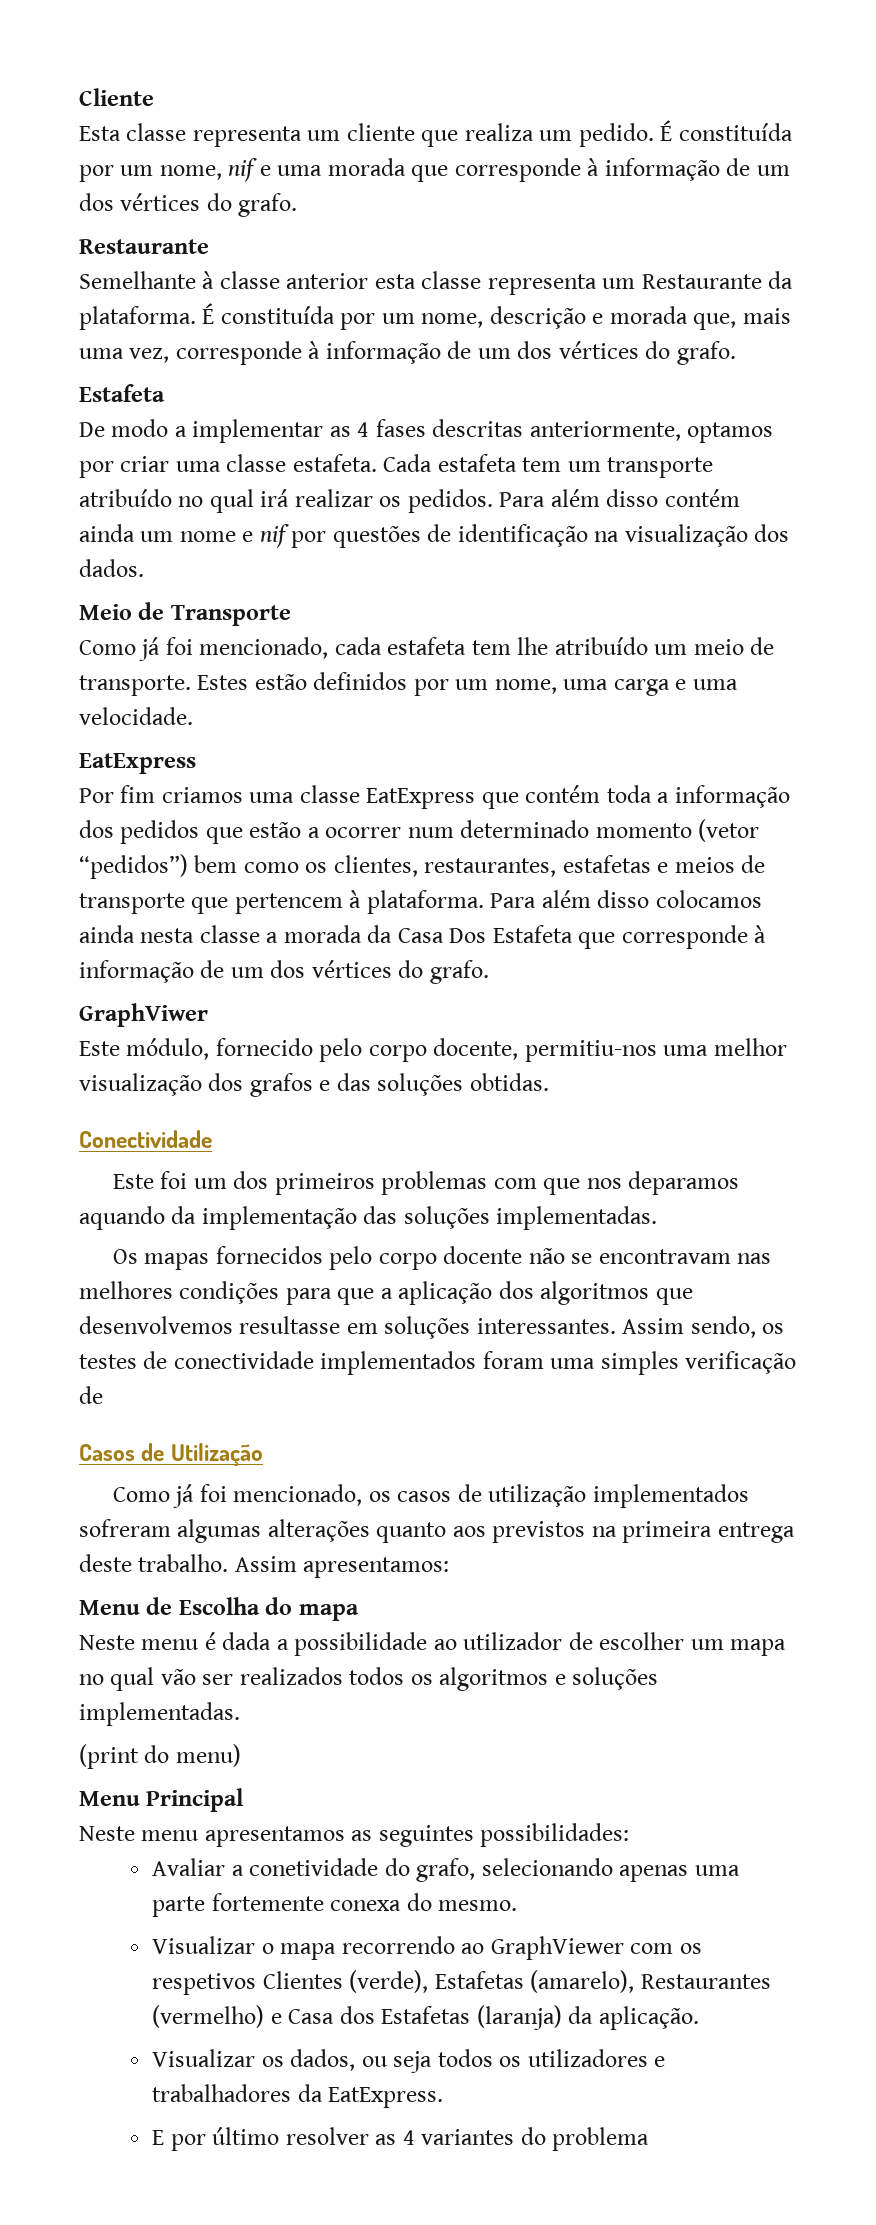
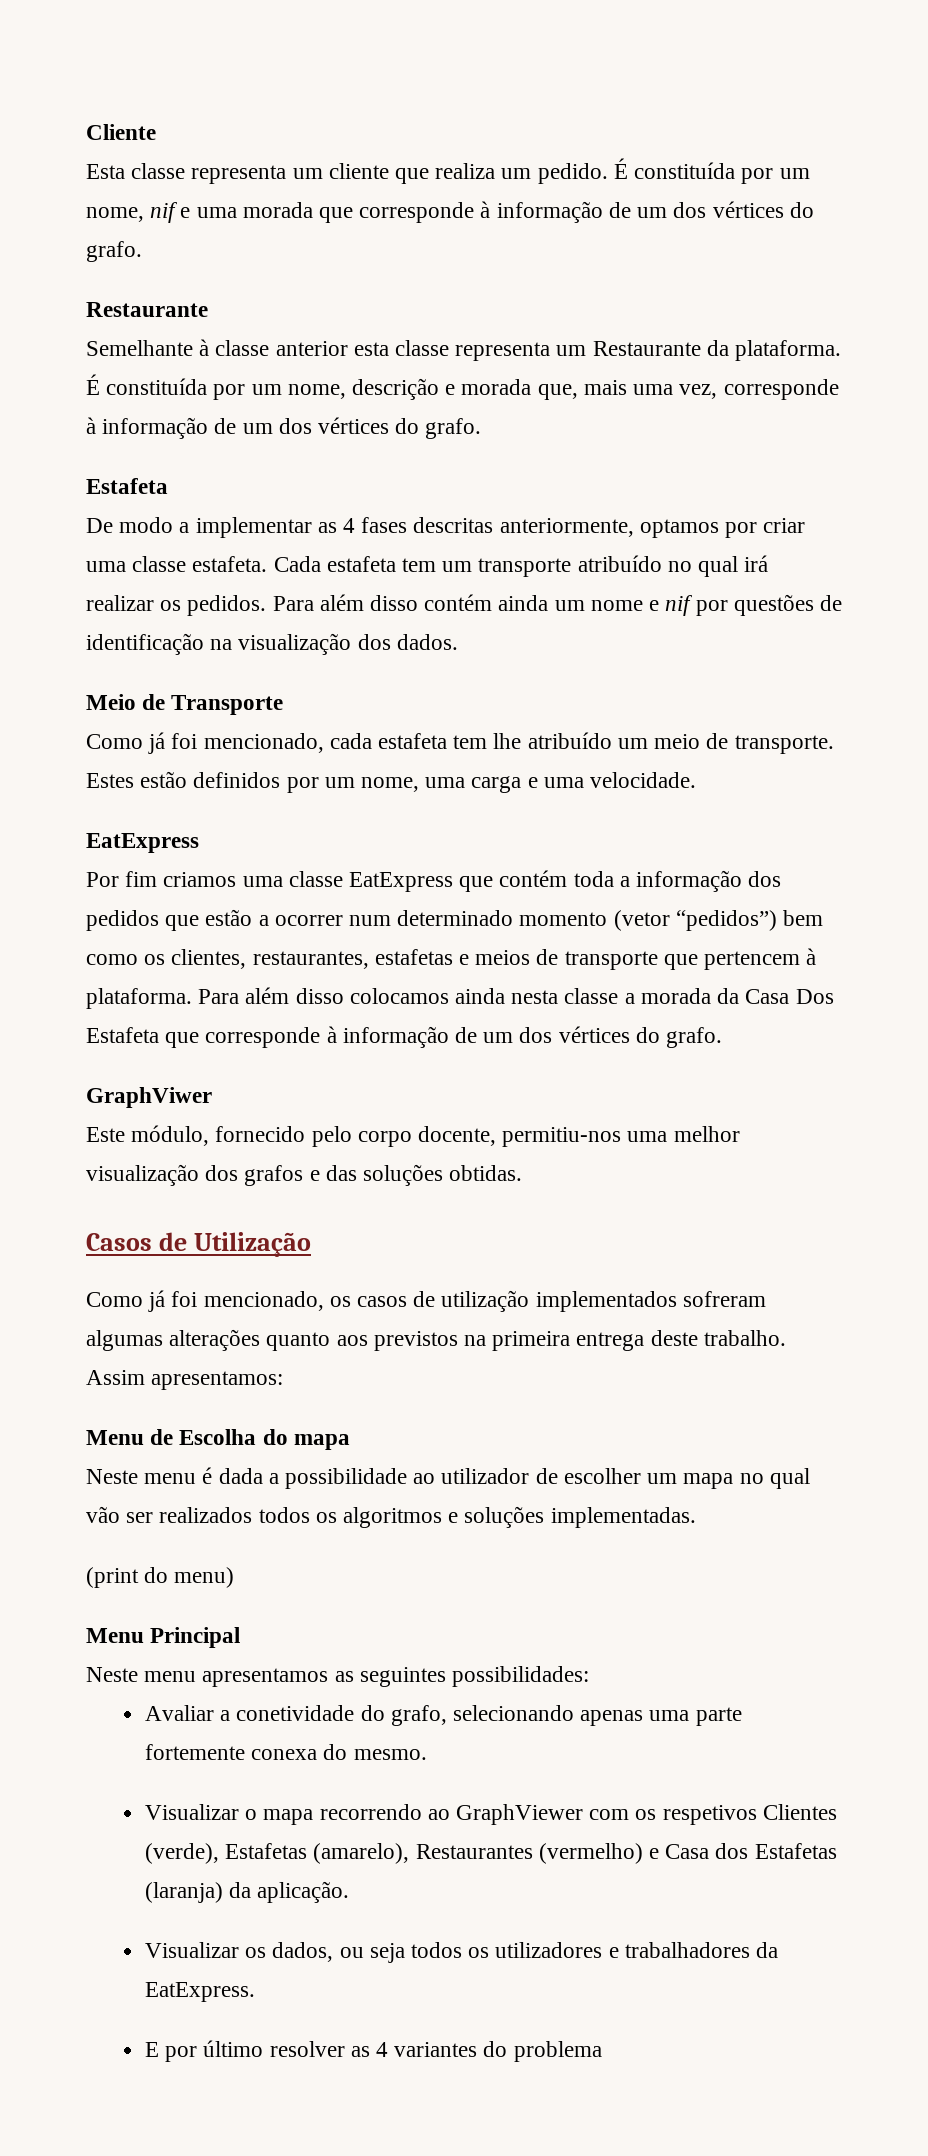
- Conectividade
- Este foi um dos primeiros problemas com que nos deparamos aquando da implementação das soluções implementadas.
- Os mapas fornecidos pelo corpo docente não se encontravam nas melhores condições para que a aplicação dos algoritmos que desenvolvemos resultasse em soluções interessantes. Assim sendo, os testes de conectividade implementados foram uma simples verificação de

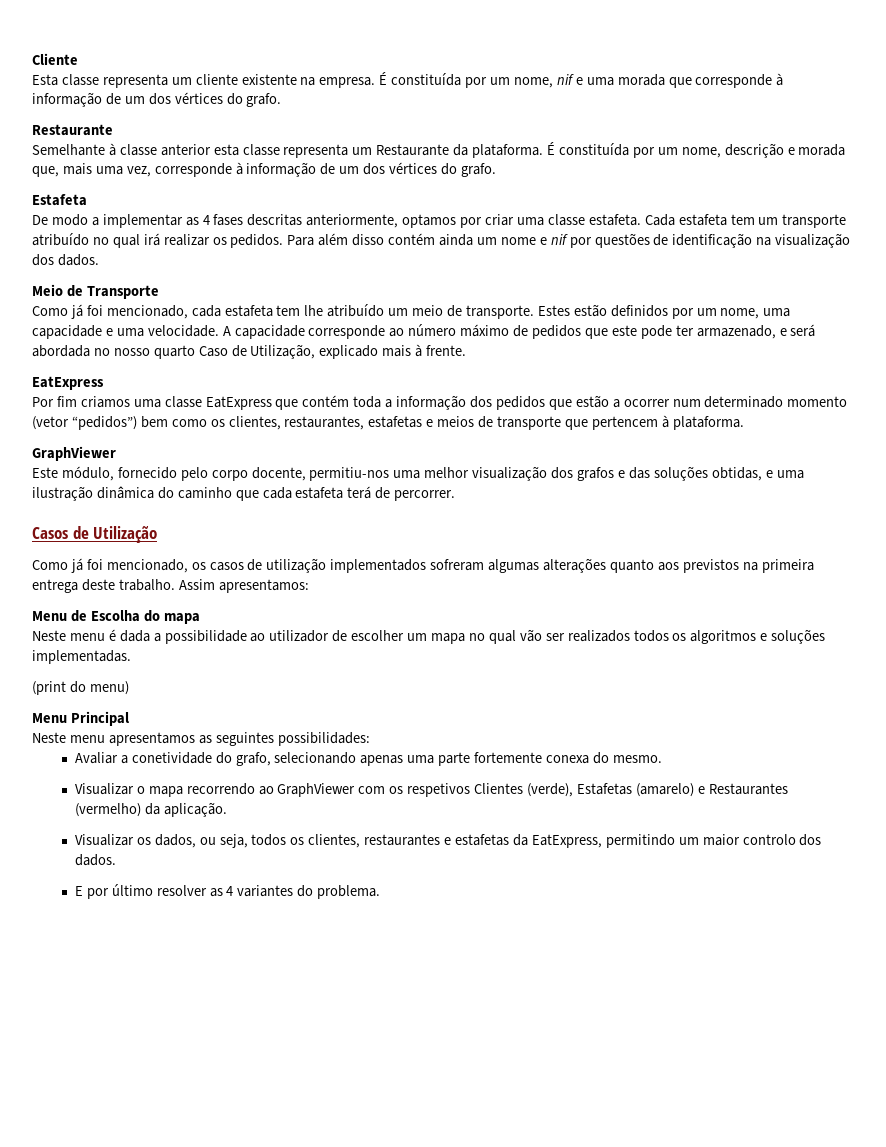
- Esta classe representa um cliente que realiza um pedido.
+ Esta classe representa um cliente existente na empresa.
- Estes estão definidos por um nome, uma carga e uma velocidade.
+ Estes estão definidos por um nome, uma capacidade e uma velocidade. A capacidade corresponde ao número máximo de pedidos que este pode ter armazenado, e será abordada no nosso quarto Caso de Utilização, explicado mais à frente.
- Por fim criamos uma classe EatExpress que contém toda a informação dos pedidos que estão a ocorrer num determinado momento (vetor “pedidos”) bem como os clientes, restaurantes, estafetas e meios de transporte que pertencem à plataforma. Para além disso colocamos ainda nesta classe a morada da Casa Dos Estafeta que corresponde à informação de um dos vértices do grafo.
- GraphViwer
+ Por fim criamos uma classe EatExpress que contém toda a informação dos pedidos que estão a ocorrer num determinado momento (vetor “pedidos”) bem como os clientes, restaurantes, estafetas e meios de transporte que pertencem à plataforma.
+ GraphViewer
- Este módulo, fornecido pelo corpo docente, permitiu-nos uma melhor visualização dos grafos e das soluções obtidas.
+ Este módulo, fornecido pelo corpo docente, permitiu-nos uma melhor visualização dos grafos e das soluções obtidas, e uma ilustração dinâmica do caminho que cada estafeta terá de percorrer.
- Visualizar o mapa recorrendo ao GraphViewer com os respetivos Clientes (verde), Estafetas (amarelo), Restaurantes (vermelho) e Casa dos Estafetas (laranja) da aplicação.
+ Visualizar o mapa recorrendo ao GraphViewer com os respetivos Clientes (verde), Estafetas (amarelo) e Restaurantes (vermelho) da aplicação.
- Visualizar os dados, ou seja todos os utilizadores e trabalhadores da EatExpress.
+ Visualizar os dados, ou seja, todos os clientes, restaurantes e estafetas da EatExpress, permitindo um maior controlo dos dados.
- E por último resolver as 4 variantes do problema
+ E por último resolver as 4 variantes do problema.

